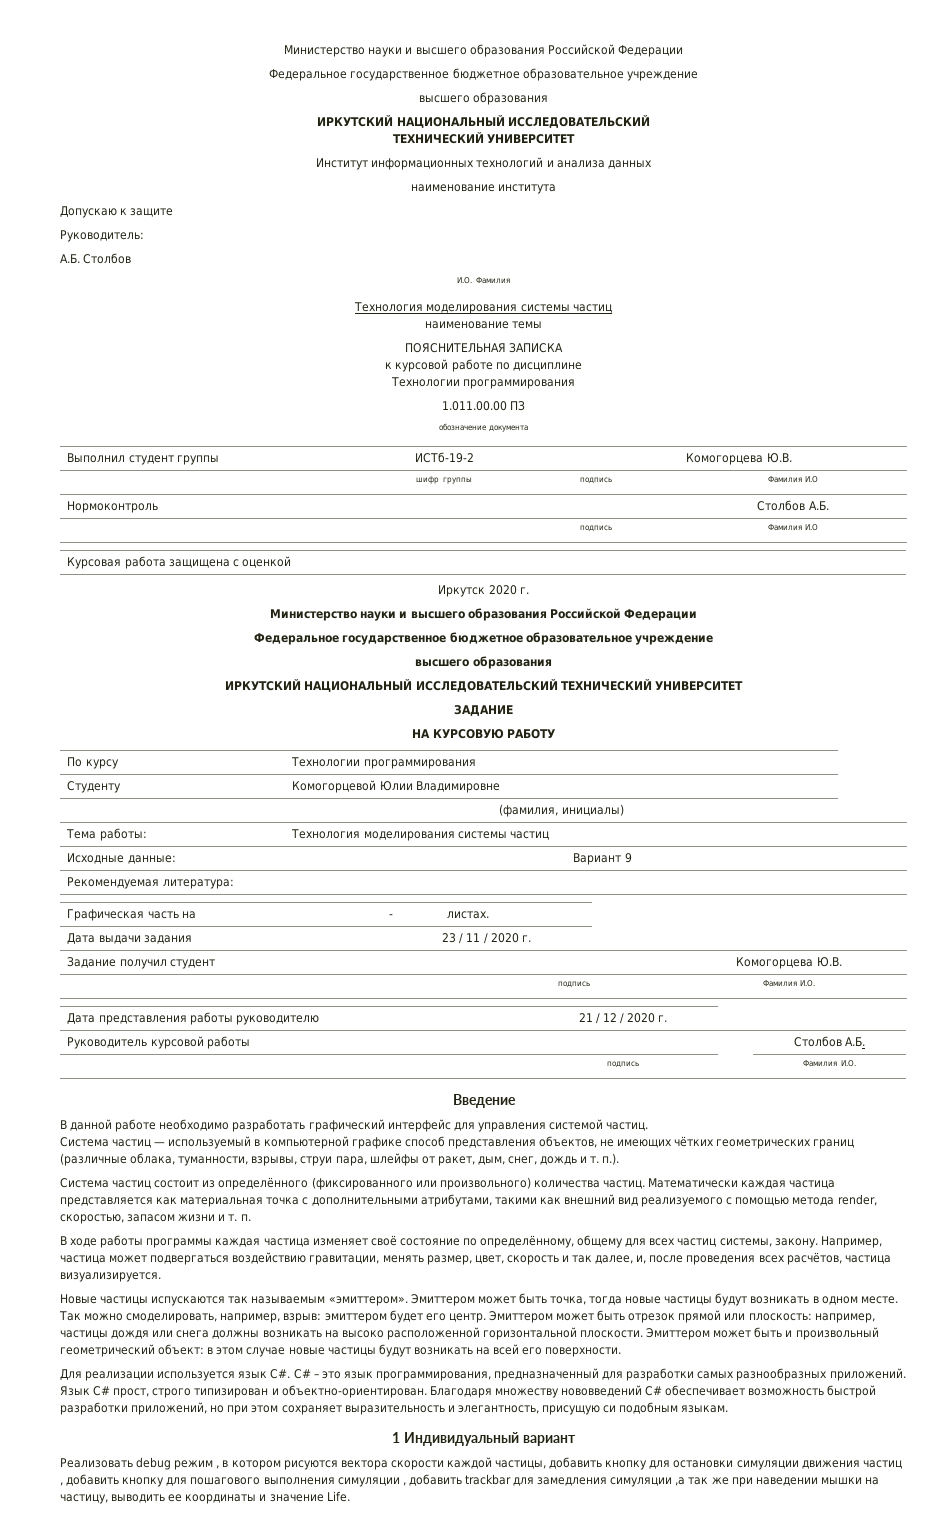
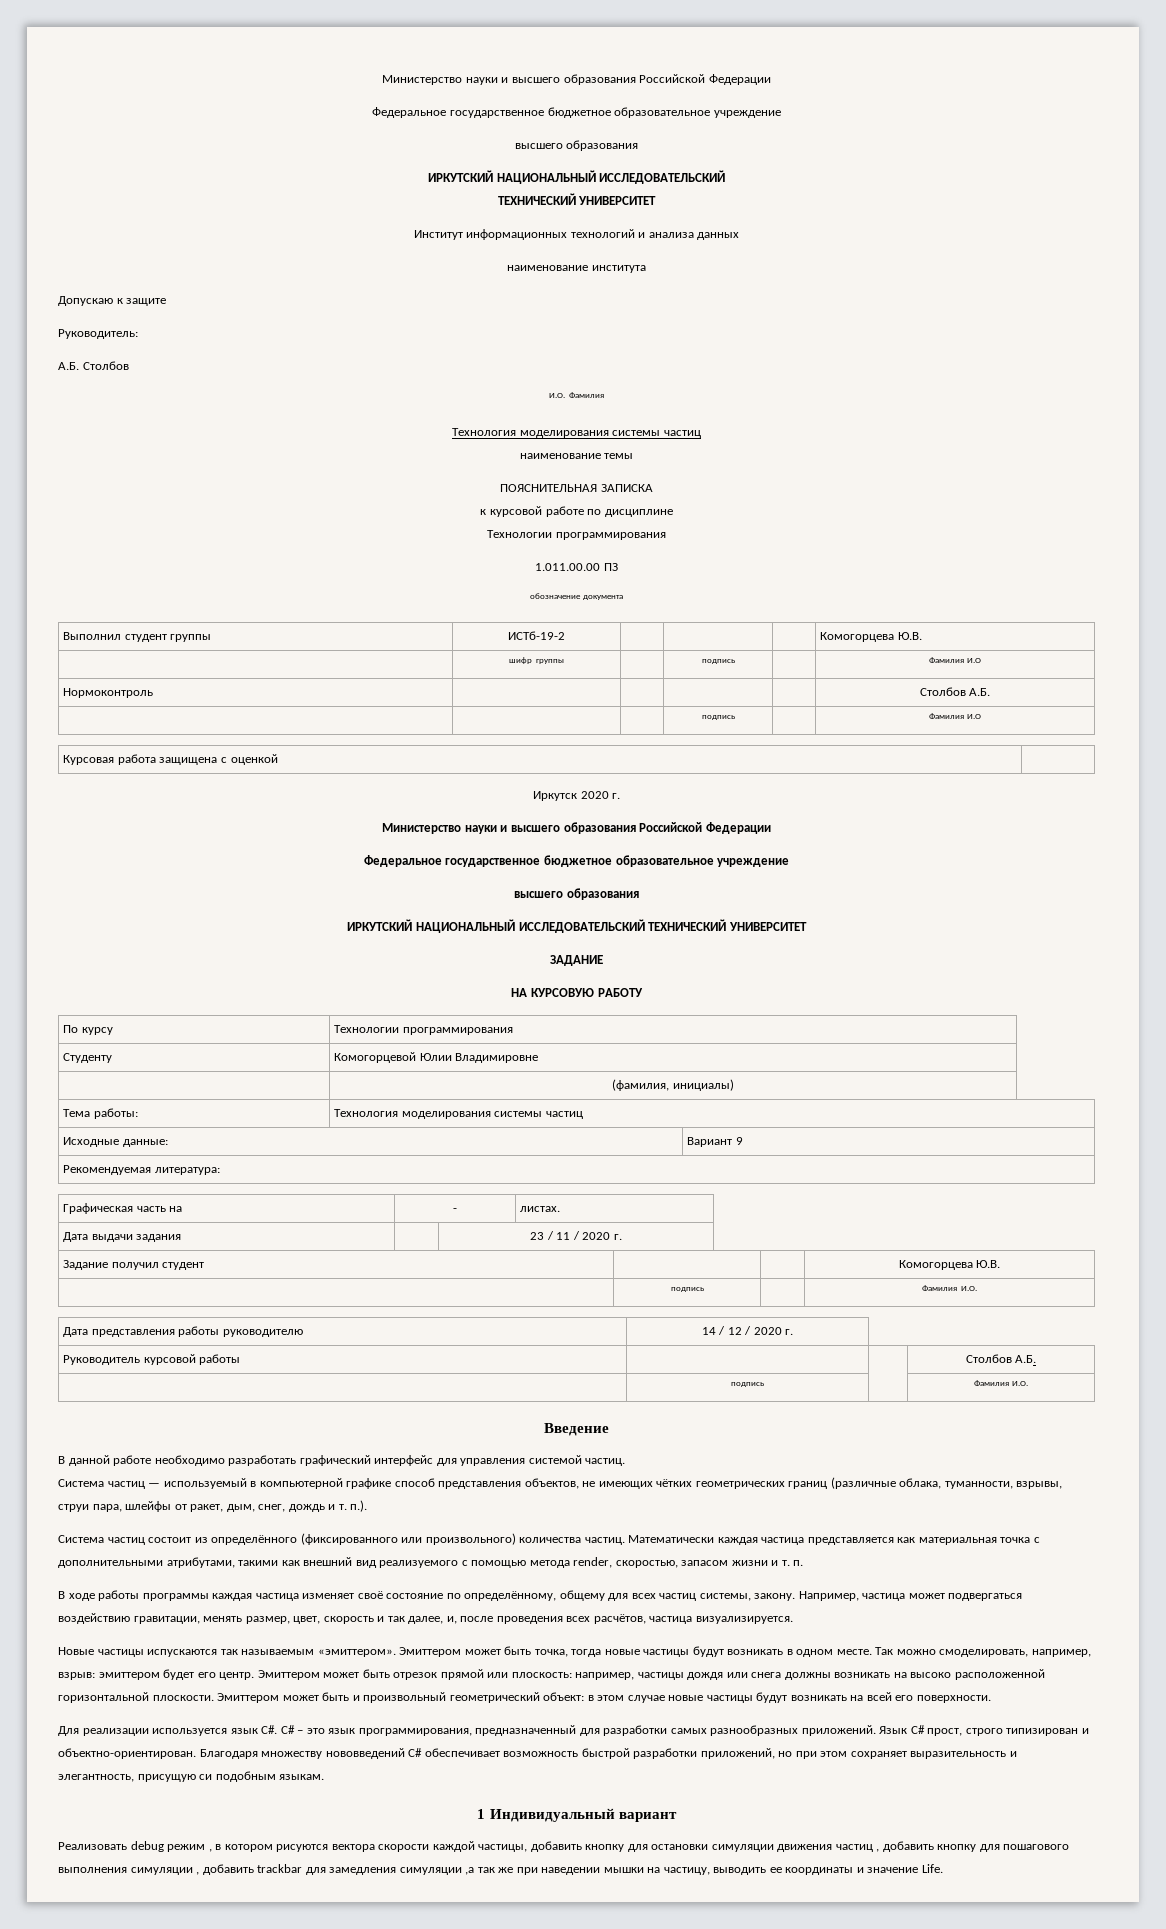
- Дата представления работы руководителю | 21 / 12 / 2020 г.
+ Дата представления работы руководителю | 14 / 12 / 2020 г.

